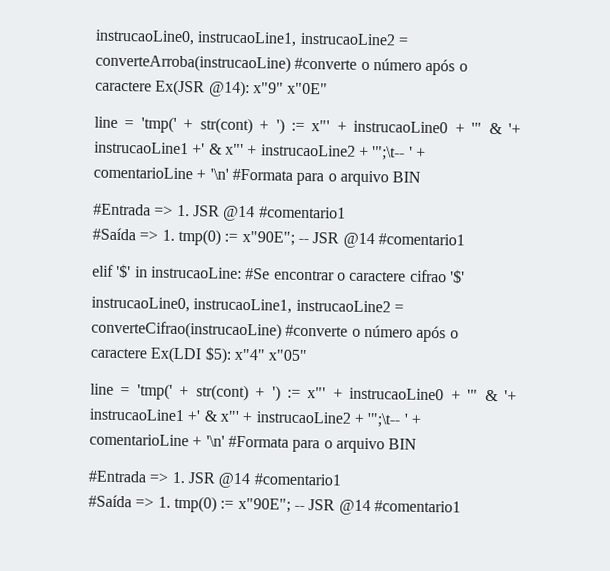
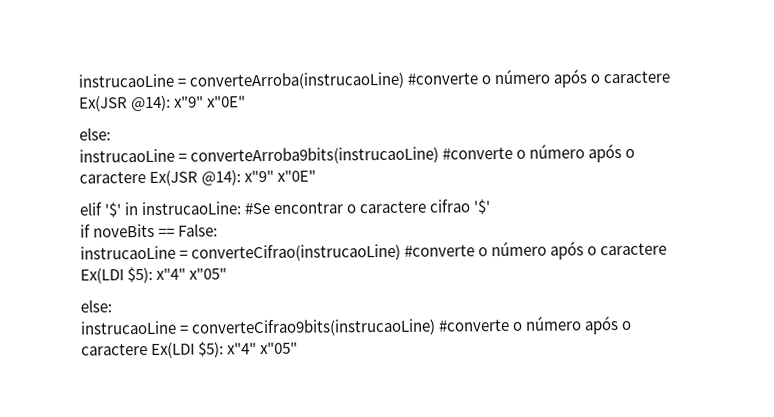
- instrucaoLine0, instrucaoLine1, instrucaoLine2 = converteArroba(instrucaoLine) #converte o número após o caractere Ex(JSR @14): x"9" x"0E"
- line = 'tmp(' + str(cont) + ') := x"' + instrucaoLine0 + '" & '+ instrucaoLine1 +' & x"' + instrucaoLine2 + '";\t-- ' + comentarioLine + '\n' #Formata para o arquivo BIN
- #Entrada => 1. JSR @14 #comentario1
- #Saída => 1. tmp(0) := x"90E"; -- JSR @14 #comentario1
+ instrucaoLine = converteArroba(instrucaoLine) #converte o número após o caractere Ex(JSR @14): x"9" x"0E"
+ else:
+ instrucaoLine = converteArroba9bits(instrucaoLine) #converte o número após o caractere Ex(JSR @14): x"9" x"0E"
- instrucaoLine0, instrucaoLine1, instrucaoLine2 = converteCifrao(instrucaoLine) #converte o número após o caractere Ex(LDI $5): x"4" x"05"
- line = 'tmp(' + str(cont) + ') := x"' + instrucaoLine0 + '" & '+ instrucaoLine1 +' & x"' + instrucaoLine2 + '";\t-- ' + comentarioLine + '\n' #Formata para o arquivo BIN
- #Entrada => 1. JSR @14 #comentario1
- #Saída => 1. tmp(0) := x"90E"; -- JSR @14 #comentario1
+ if noveBits == False:
+ instrucaoLine = converteCifrao(instrucaoLine) #converte o número após o caractere Ex(LDI $5): x"4" x"05"
+ else:
+ instrucaoLine = converteCifrao9bits(instrucaoLine) #converte o número após o caractere Ex(LDI $5): x"4" x"05"

